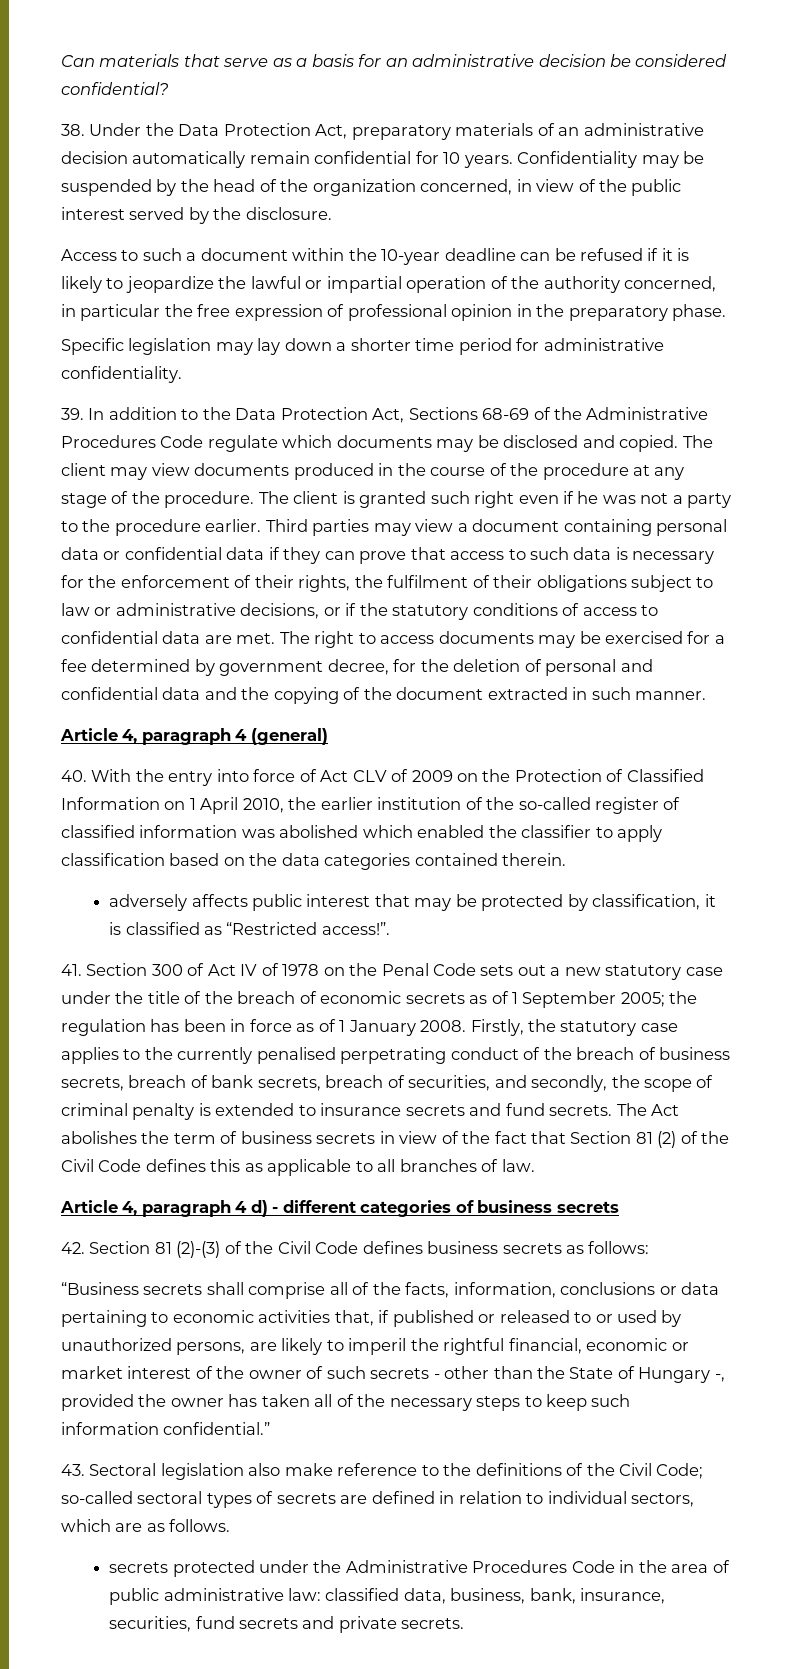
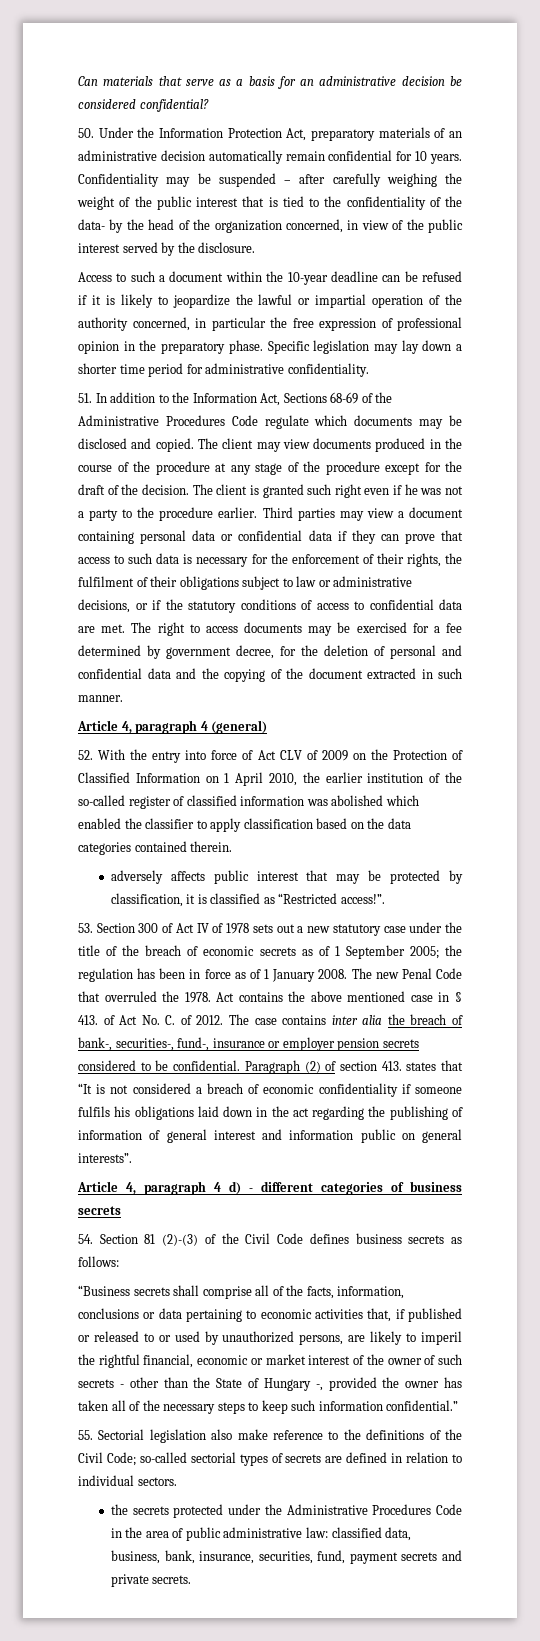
- 38. Under the Data Protection Act, preparatory materials of an administrative decision automatically remain confidential for 10 years.
+ 50. Under the Information Protection Act, preparatory materials of an administrative decision automatically remain confidential for 10 years.
- Confidentiality may be suspended by the head of the organization concerned, in view of the public interest served by the disclosure.
+ Confidentiality may be suspended – after carefully weighing the weight of the public interest that is tied to the confidentiality of the data- by the head of the organization concerned, in view of the public interest served by the disclosure.
- Access to such a document within the 10-year deadline can be refused if it is likely to jeopardize the lawful or impartial operation of the authority concerned, in particular the free expression of professional opinion in the preparatory phase.
- Specific legislation may lay down a shorter time period for administrative confidentiality.
+ Access to such a document within the 10-year deadline can be refused if it is likely to jeopardize the lawful or impartial operation of the authority concerned, in particular the free expression of professional opinion in the preparatory phase. Specific legislation may lay down a shorter time period for administrative confidentiality.
- 39. In addition to the Data Protection Act, Sections 68-69 of the Administrative Procedures Code regulate which documents may be disclosed and copied.
+ 51. In addition to the Information Act, Sections 68-69 of the Administrative Procedures Code regulate which documents may be disclosed and copied.
- The client may view documents produced in the course of the procedure at any stage of the procedure.
+ The client may view documents produced in the course of the procedure at any stage of the procedure except for the draft of the decision.
- 40. With the entry into force of Act CLV of 2009 on the Protection of Classified Information on 1 April 2010, the earlier institution of the so-called register of classified information was abolished which enabled the classifier to apply classification based on the data categories contained therein.
+ 52. With the entry into force of Act CLV of 2009 on the Protection of Classified Information on 1 April 2010, the earlier institution of the so-called register of classified information was abolished which enabled the classifier to apply classification based on the data categories contained therein.
- 41. Section 300 of Act IV of 1978 on the Penal Code sets out a new statutory case under the title of the breach of economic secrets as of 1 September 2005; the regulation has been in force as of 1 January 2008.
+ 53. Section 300 of Act IV of 1978 sets out a new statutory case under the title of the breach of economic secrets as of 1 September 2005; the regulation has been in force as of 1 January 2008.
- Firstly, the statutory case applies to the currently penalised perpetrating conduct of the breach of business secrets, breach of bank secrets, breach of securities, and secondly, the scope of criminal penalty is extended to insurance secrets and fund secrets. The Act abolishes the term of business secrets in view of the fact that Section 81 (2) of the Civil Code defines this as applicable to all branches of law.
+ The new Penal Code that overruled the 1978. Act contains the above mentioned case in § 413. of Act No. C. of 2012. The case contains inter alia the breach of bank-, securities-, fund-, insurance or employer pension secrets considered to be confidential. Paragraph (2) of section 413. states that “It is not considered a breach of economic confidentiality if someone fulfils his obligations laid down in the act regarding the publishing of information of general interest and information public on general interests”.
- 42. Section 81 (2)-(3) of the Civil Code defines business secrets as follows:
+ 54. Section 81 (2)-(3) of the Civil Code defines business secrets as follows:
- 43. Sectoral legislation also make reference to the definitions of the Civil Code; so-called sectoral types of secrets are defined in relation to individual sectors, which are as follows.
- secrets protected under the Administrative Procedures Code in the area of public administrative law: classified data, business, bank, insurance, securities, fund secrets and private secrets.
+ 55. Sectorial legislation also make reference to the definitions of the Civil Code; so-called sectorial types of secrets are defined in relation to individual sectors.
+ the secrets protected under the Administrative Procedures Code in the area of public administrative law: classified data, business, bank, insurance, securities, fund, payment secrets and private secrets.

